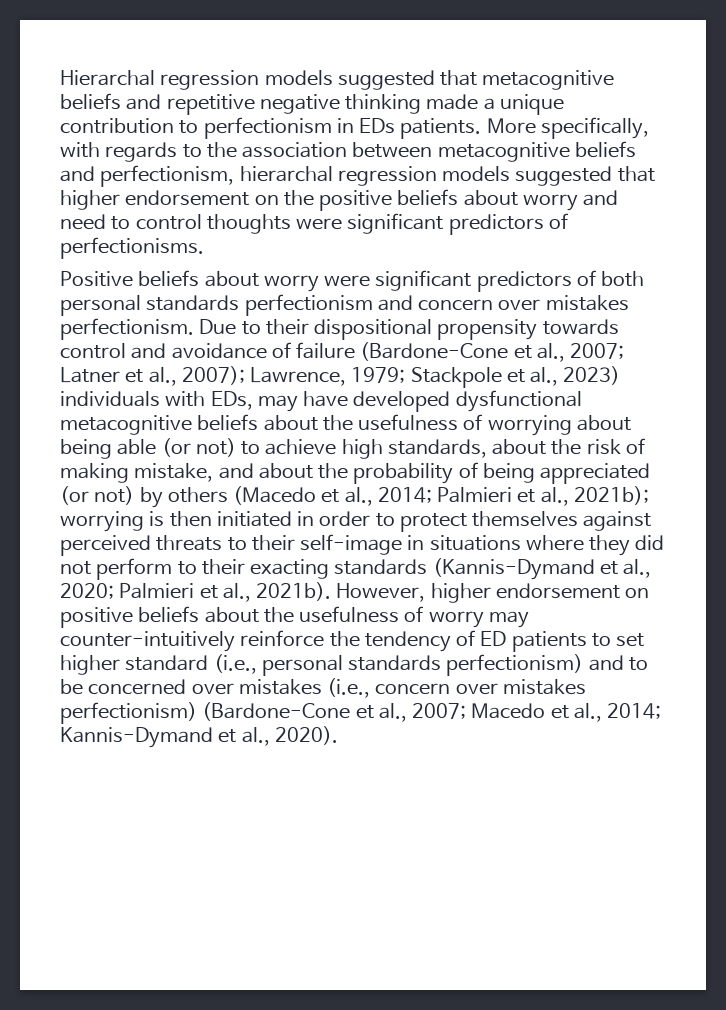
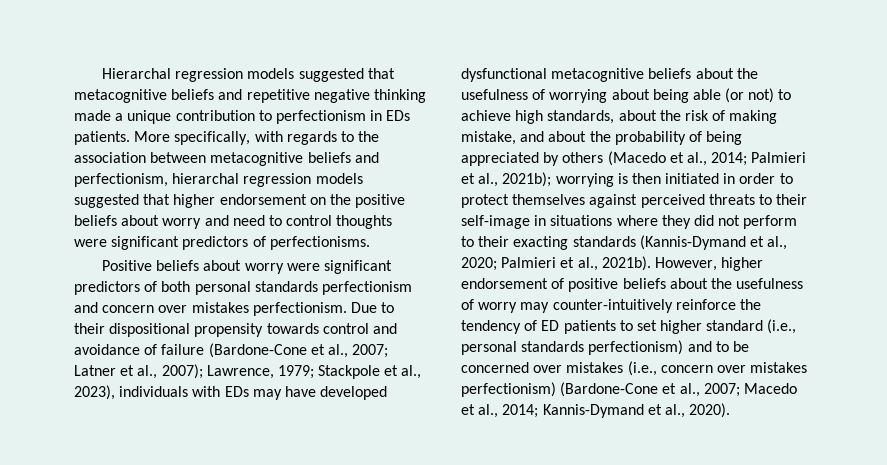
- Stackpole et al., 2023) individuals with EDs, may have developed dysfunctional metacognitive beliefs about the usefulness of worrying about being able (or not) to achieve high standards, about the risk of making mistake, and about the probability of being appreciated (or not) by others (Macedo et al., 2014;
+ Stackpole et al., 2023), individuals with EDs may have developed dysfunctional metacognitive beliefs about the usefulness of worrying about being able (or not) to achieve high standards, about the risk of making mistake, and about the probability of being appreciated by others (Macedo et al., 2014;
- However, higher endorsement on positive beliefs about the usefulness of worry may counter-intuitively reinforce the tendency of ED patients to set higher standard (i.e., personal standards perfectionism) and to be concerned over mistakes (i.e., concern over mistakes perfectionism) (Bardone-Cone et al., 2007; Macedo et al., 2014; Kannis-Dymand et al., 2020).
+ However, higher endorsement of positive beliefs about the usefulness of worry may counter-intuitively reinforce the tendency of ED patients to set higher standard (i.e., personal standards perfectionism) and to be concerned over mistakes (i.e., concern over mistakes perfectionism) (Bardone-Cone et al., 2007; Macedo et al., 2014; Kannis-Dymand et al., 2020).

